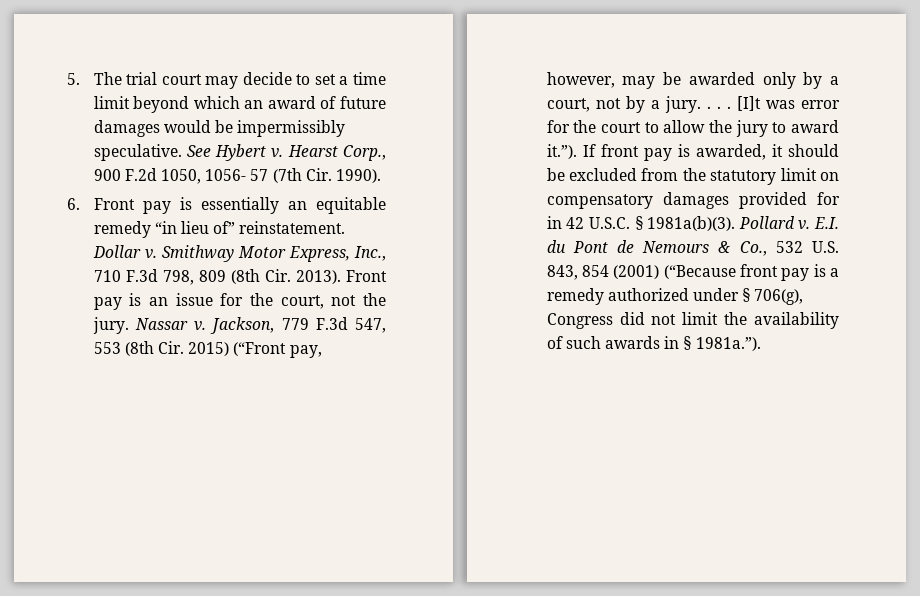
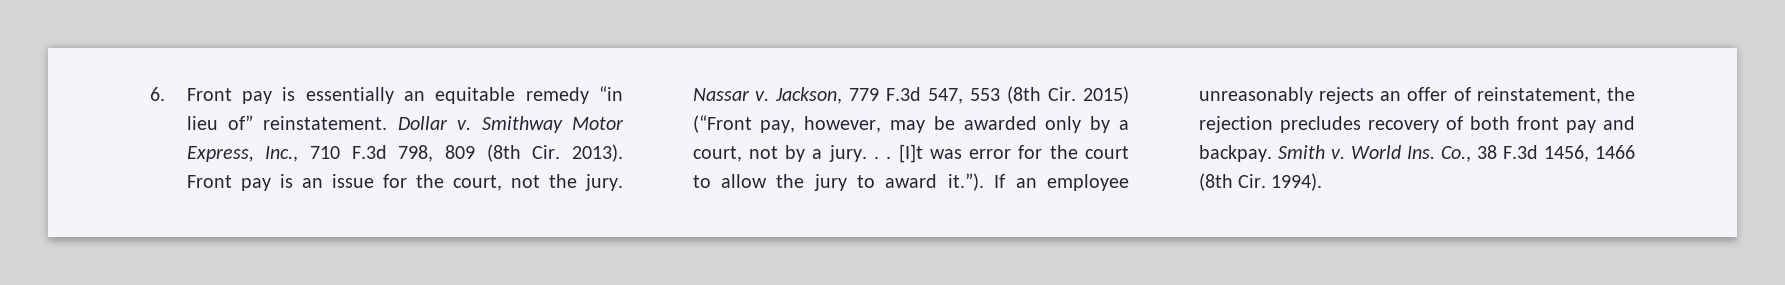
- 5. The trial court may decide to set a time limit beyond which an award of future damages would be impermissibly speculative. See Hybert v. Hearst Corp., 900 F.2d 1050, 1056- 57 (7th Cir. 1990).
- Jackson, 779 F.3d 547, 553 (8th Cir. 2015) (“Front pay, however, may be awarded only by a court, not by a jury. . . .
+ Jackson, 779 F.3d 547, 553 (8th Cir. 2015) (“Front pay, however, may be awarded only by a court, not by a jury. . .
- [I]t was error for the court to allow the jury to award it.”). If front pay is awarded, it should be excluded from the statutory limit on compensatory damages provided for in 42 U.S.C. § 1981a(b)(3). Pollard v. E.I. du Pont de Nemours & Co., 532 U.S. 843, 854 (2001) (“Because front pay is a remedy authorized under § 706(g), Congress did not limit the availability of such awards in § 1981a.”).
+ [I]t was error for the court to allow the jury to award it.”). If an employee unreasonably rejects an offer of reinstatement, the rejection precludes recovery of both front pay and backpay. Smith v. World Ins. Co., 38 F.3d 1456, 1466 (8th Cir. 1994).

